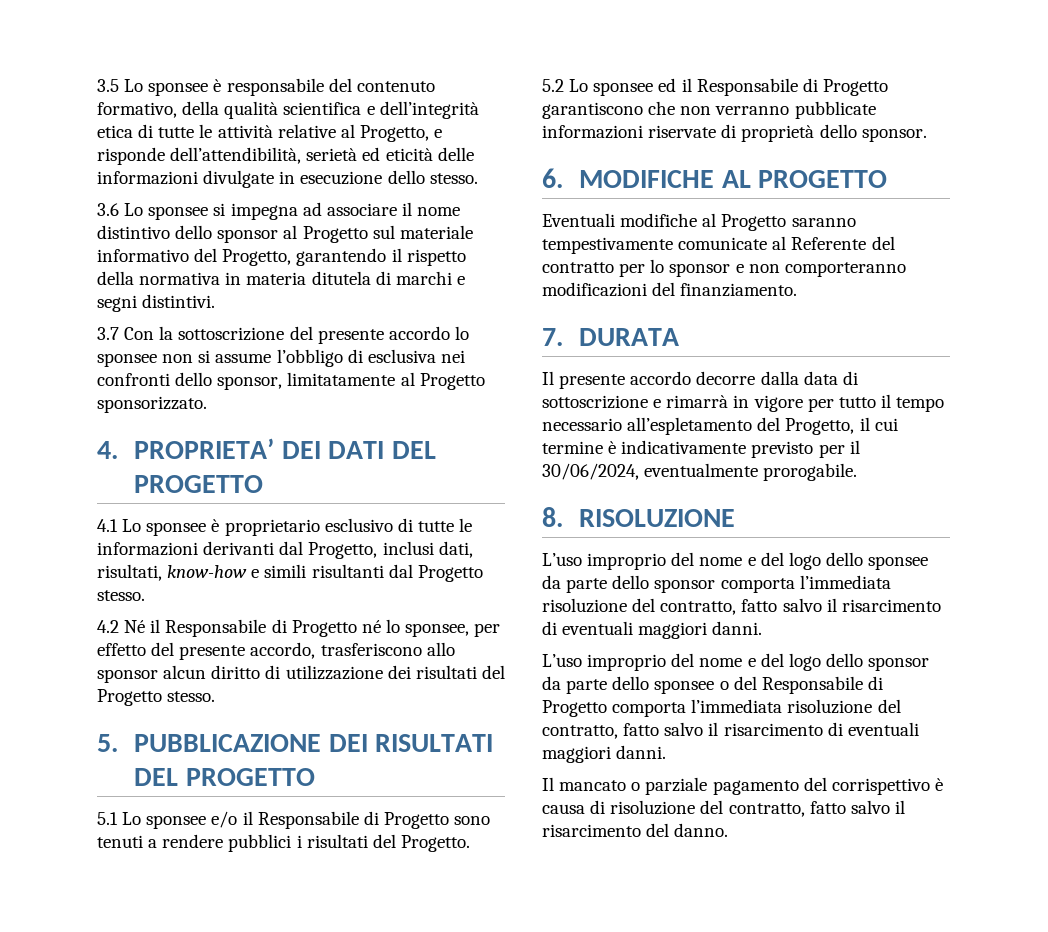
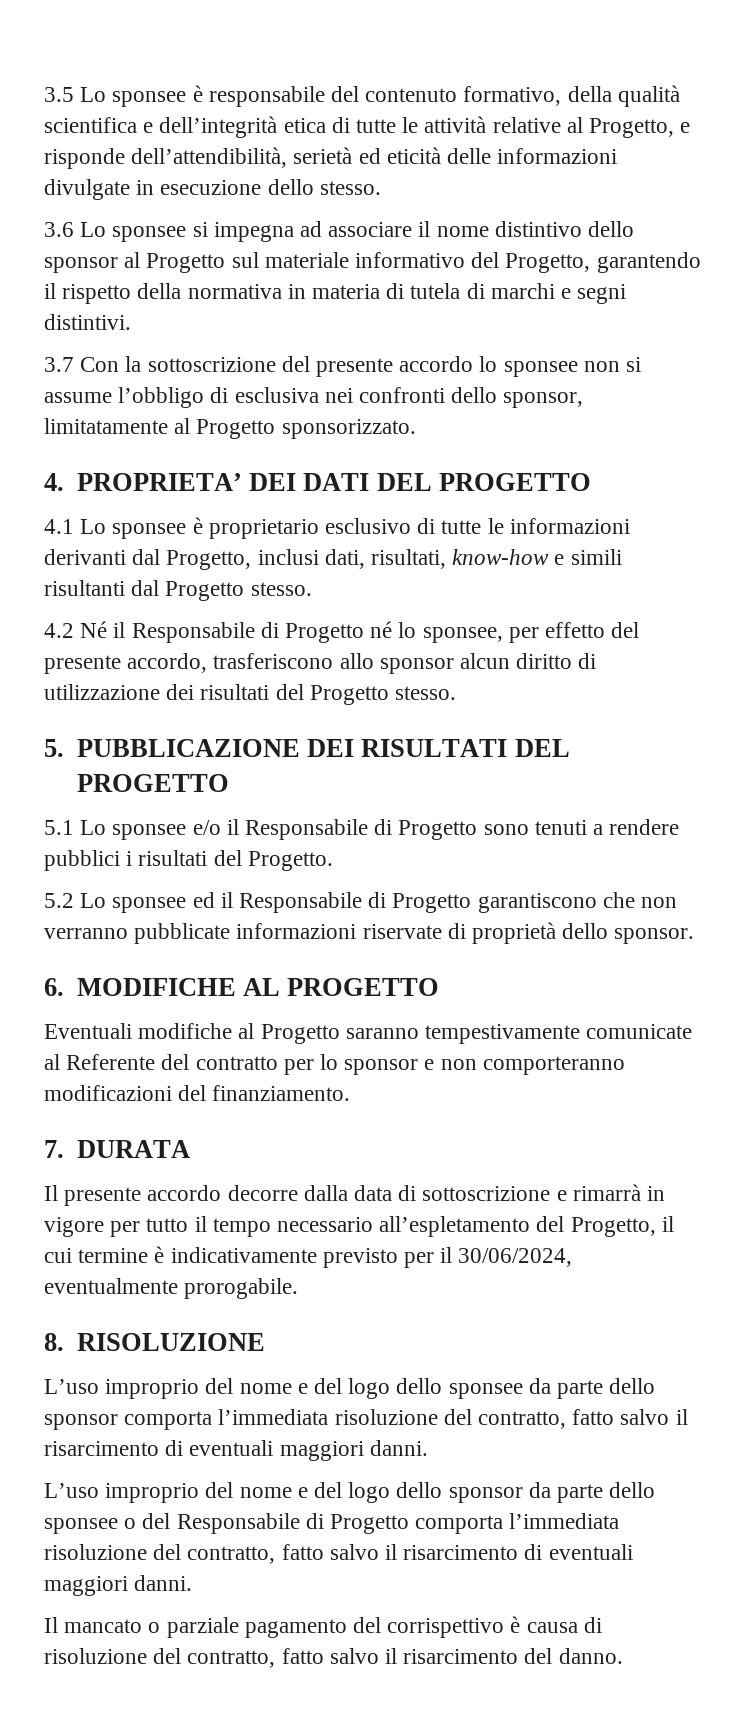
- 3.6 Lo sponsee si impegna ad associare il nome distintivo dello sponsor al Progetto sul materiale informativo del Progetto, garantendo il rispetto della normativa in materia ditutela di marchi e segni distintivi.
+ 3.6 Lo sponsee si impegna ad associare il nome distintivo dello sponsor al Progetto sul materiale informativo del Progetto, garantendo il rispetto della normativa in materia di tutela di marchi e segni distintivi.

